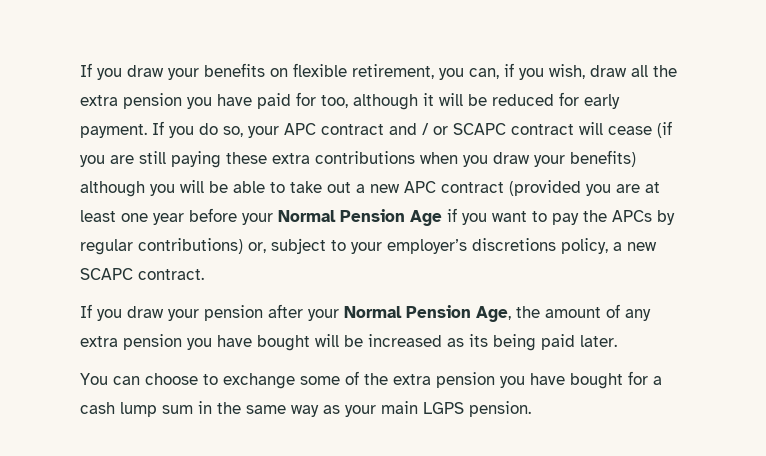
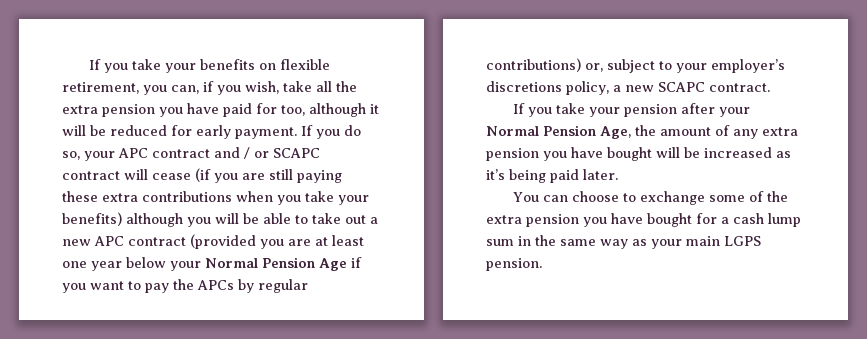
- If you draw your benefits on flexible retirement, you can, if you wish, draw all the extra pension you have paid for too, although it will be reduced for early payment.
+ If you take your benefits on flexible retirement, you can, if you wish, take all the extra pension you have paid for too, although it will be reduced for early payment.
- If you do so, your APC contract and / or SCAPC contract will cease (if you are still paying these extra contributions when you draw your benefits) although you will be able to take out a new APC contract (provided you are at least one year before your Normal Pension Age if you want to pay the APCs by regular contributions) or, subject to your employer’s discretions policy, a new SCAPC contract.
+ If you do so, your APC contract and / or SCAPC contract will cease (if you are still paying these extra contributions when you take your benefits) although you will be able to take out a new APC contract (provided you are at least one year below your Normal Pension Age if you want to pay the APCs by regular contributions) or, subject to your employer’s discretions policy, a new SCAPC contract.
- If you draw your pension after your Normal Pension Age, the amount of any extra pension you have bought will be increased as its being paid later.
+ If you take your pension after your Normal Pension Age, the amount of any extra pension you have bought will be increased as it’s being paid later.

